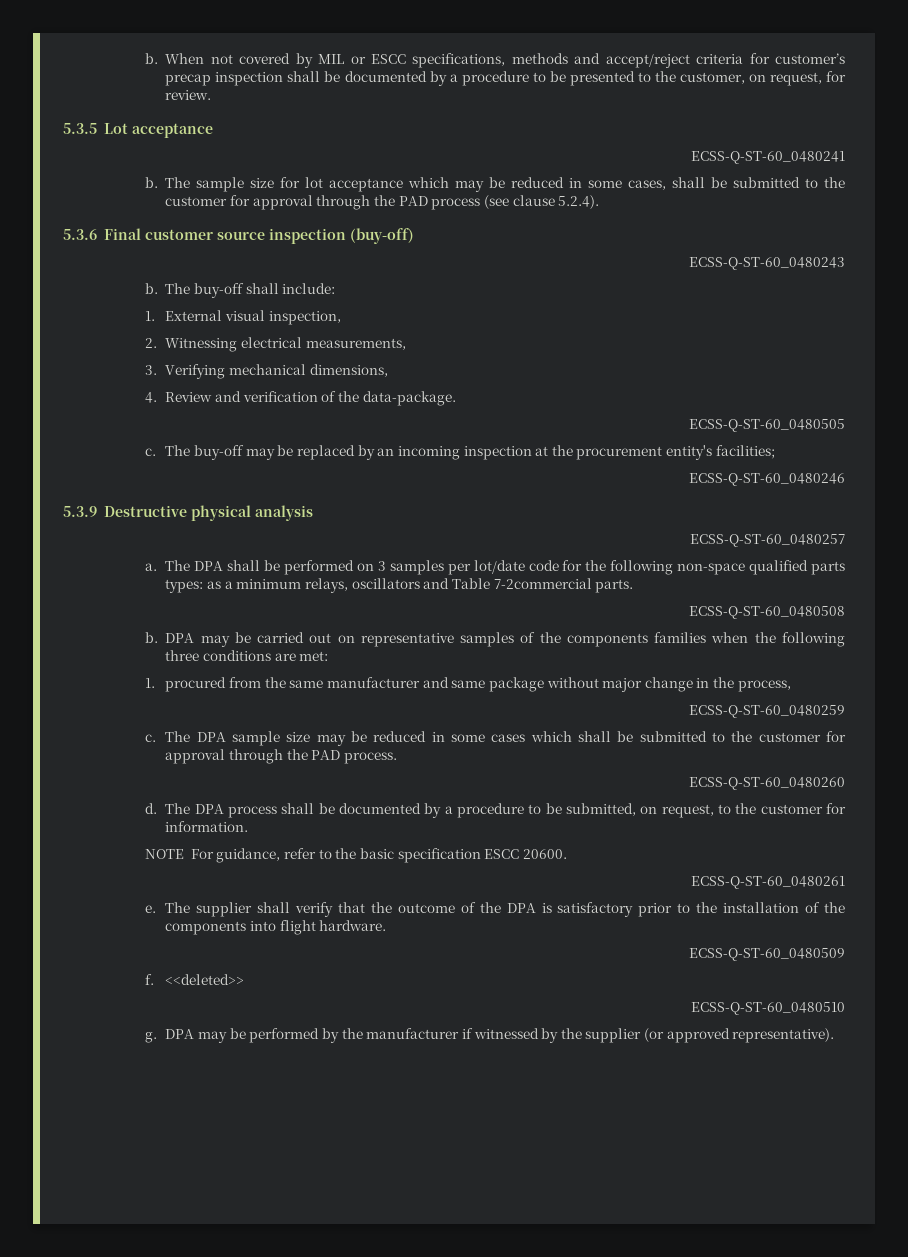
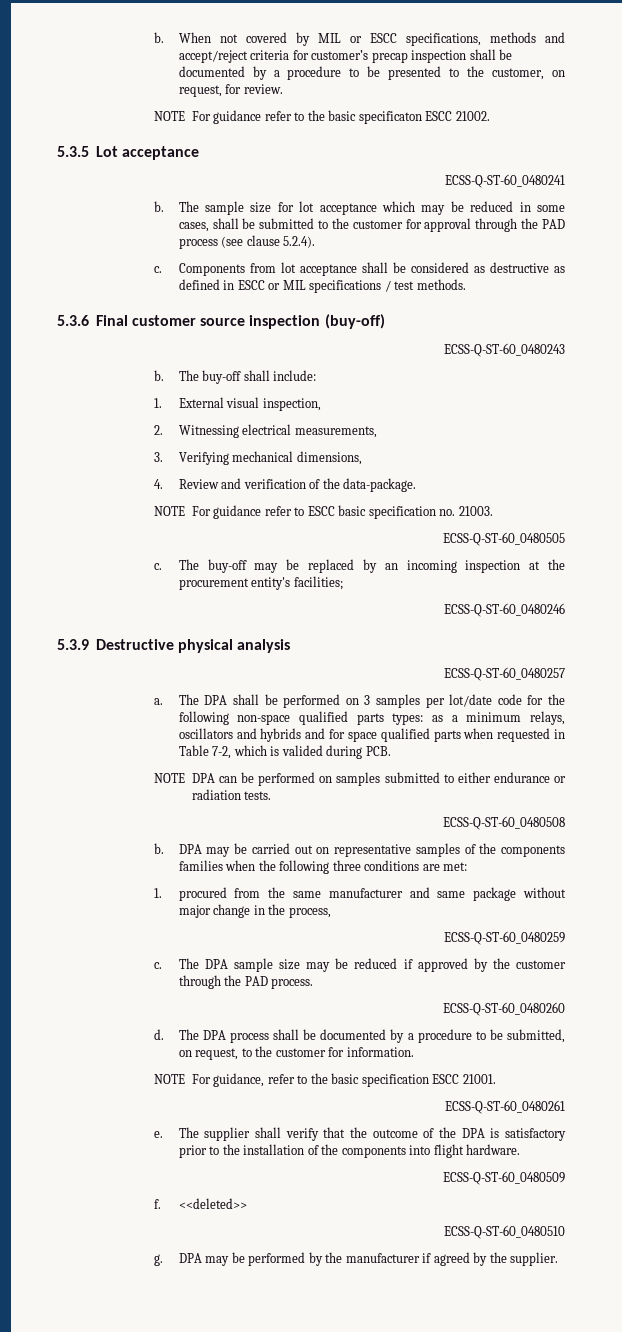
+ NOTE For guidance refer to the basic specificaton ESCC 21002.
+ c. Components from lot acceptance shall be considered as destructive as defined in ESCC or MIL specifications / test methods.
+ NOTE For guidance refer to ESCC basic specification no. 21003.
- The DPA shall be performed on 3 samples per lot/date code for the following non-space qualified parts types: as a minimum relays, oscillators and Table 7-2commercial parts.
+ The DPA shall be performed on 3 samples per lot/date code for the following non-space qualified parts types: as a minimum relays, oscillators and hybrids and for space qualified parts when requested in Table 7-2, which is valided during PCB.
+ NOTE DPA can be performed on samples submitted to either endurance or radiation tests.
- The DPA sample size may be reduced in some cases which shall be submitted to the customer for approval through the PAD process.
+ The DPA sample size may be reduced if approved by the customer through the PAD process.
- NOTE For guidance, refer to the basic specification ESCC 20600.
+ NOTE For guidance, refer to the basic specification ESCC 21001.
- DPA may be performed by the manufacturer if witnessed by the supplier (or approved representative).
+ DPA may be performed by the manufacturer if agreed by the supplier.

